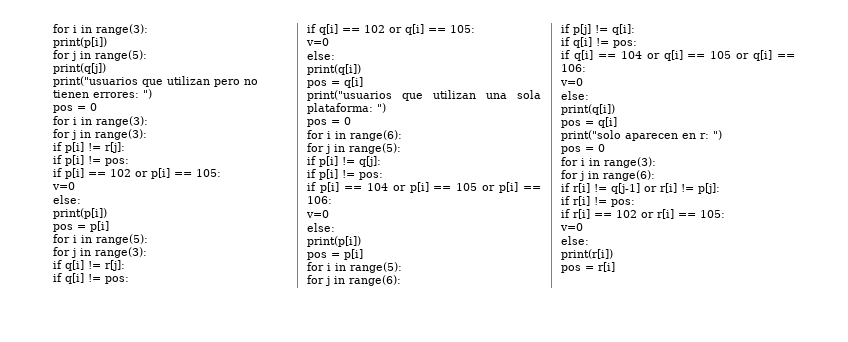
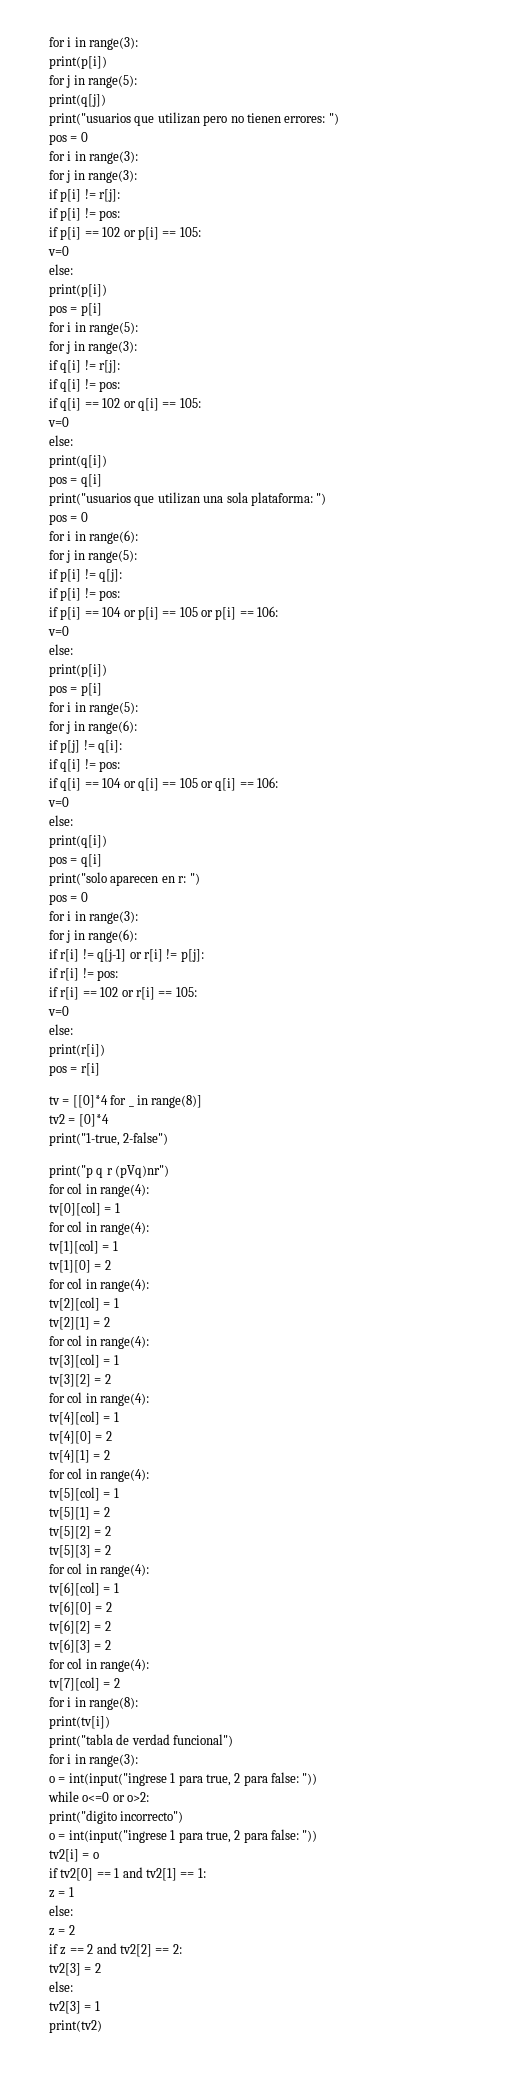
+ tv = [[0]*4 for _ in range(8)]
+ tv2 = [0]*4
+ print("1-true, 2-false")
+ print("p q r (pVq)nr")
+ for col in range(4):
+ tv[0][col] = 1
+ for col in range(4):
+ tv[1][col] = 1
+ tv[1][0] = 2
+ for col in range(4):
+ tv[2][col] = 1
+ tv[2][1] = 2
+ for col in range(4):
+ tv[3][col] = 1
+ tv[3][2] = 2
+ for col in range(4):
+ tv[4][col] = 1
+ tv[4][0] = 2
+ tv[4][1] = 2
+ for col in range(4):
+ tv[5][col] = 1
+ tv[5][1] = 2
+ tv[5][2] = 2
+ tv[5][3] = 2
+ for col in range(4):
+ tv[6][col] = 1
+ tv[6][0] = 2
+ tv[6][2] = 2
+ tv[6][3] = 2
+ for col in range(4):
+ tv[7][col] = 2
+ for i in range(8):
+ print(tv[i])
+ print("tabla de verdad funcional")
+ for i in range(3):
+ o = int(input("ingrese 1 para true, 2 para false: "))
+ while o<=0 or o>2:
+ print("digito incorrecto")
+ o = int(input("ingrese 1 para true, 2 para false: "))
+ tv2[i] = o
+ if tv2[0] == 1 and tv2[1] == 1:
+ z = 1
+ else:
+ z = 2
+ if z == 2 and tv2[2] == 2:
+ tv2[3] = 2
+ else:
+ tv2[3] = 1
+ print(tv2)

